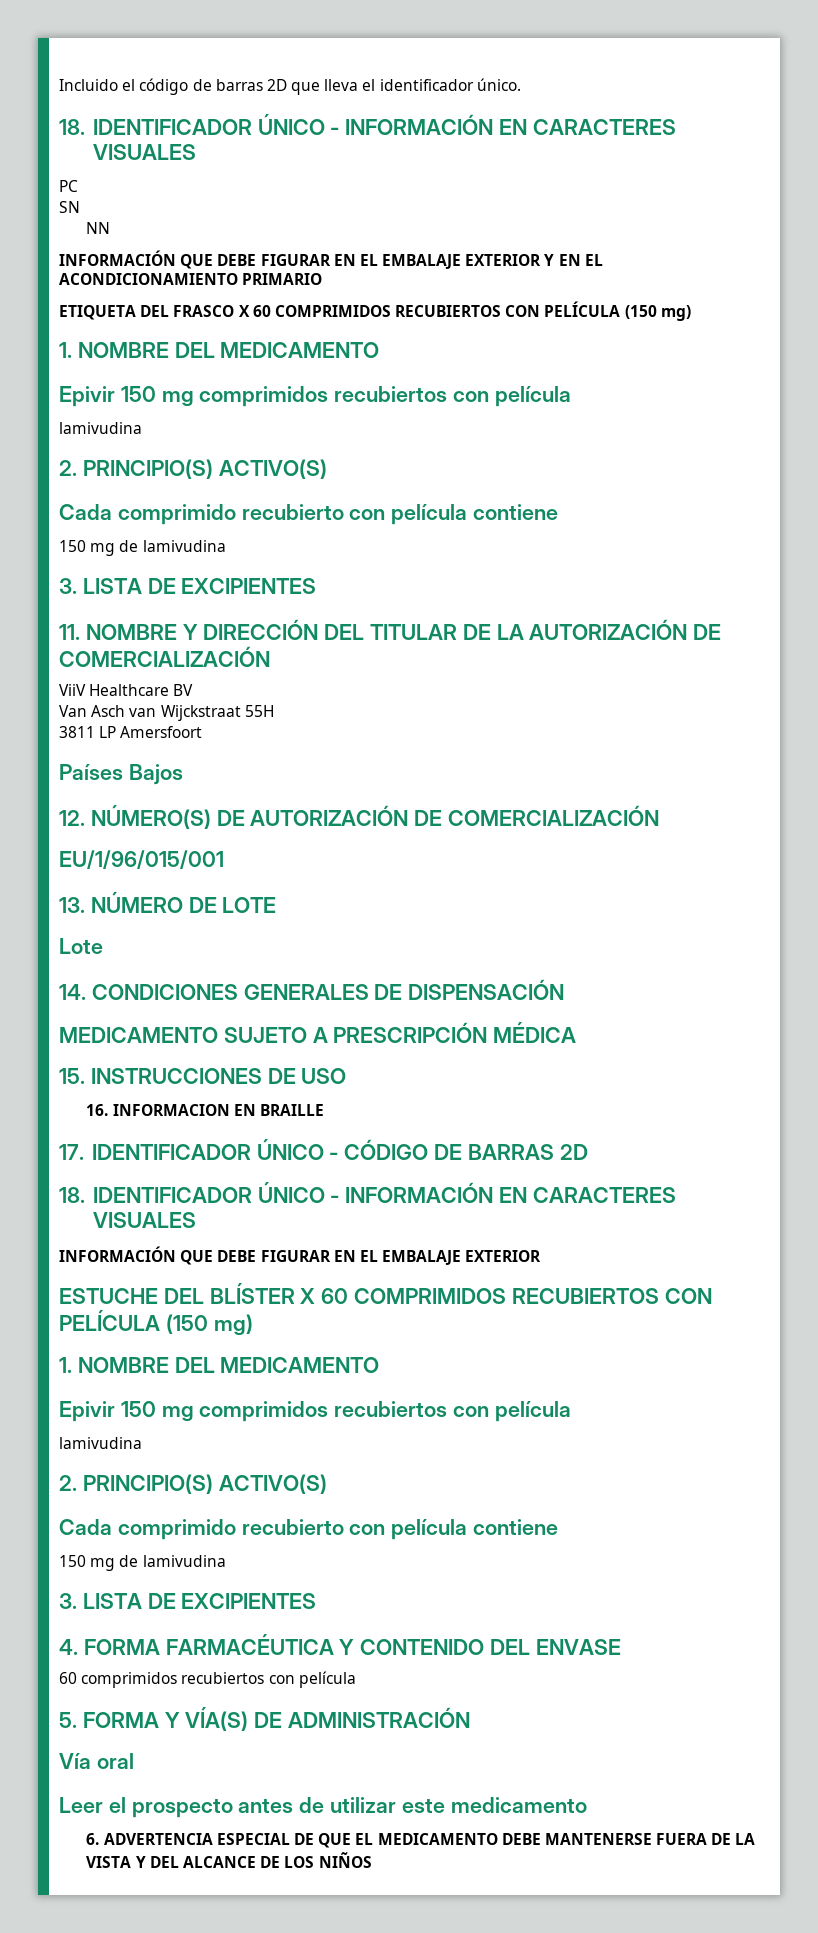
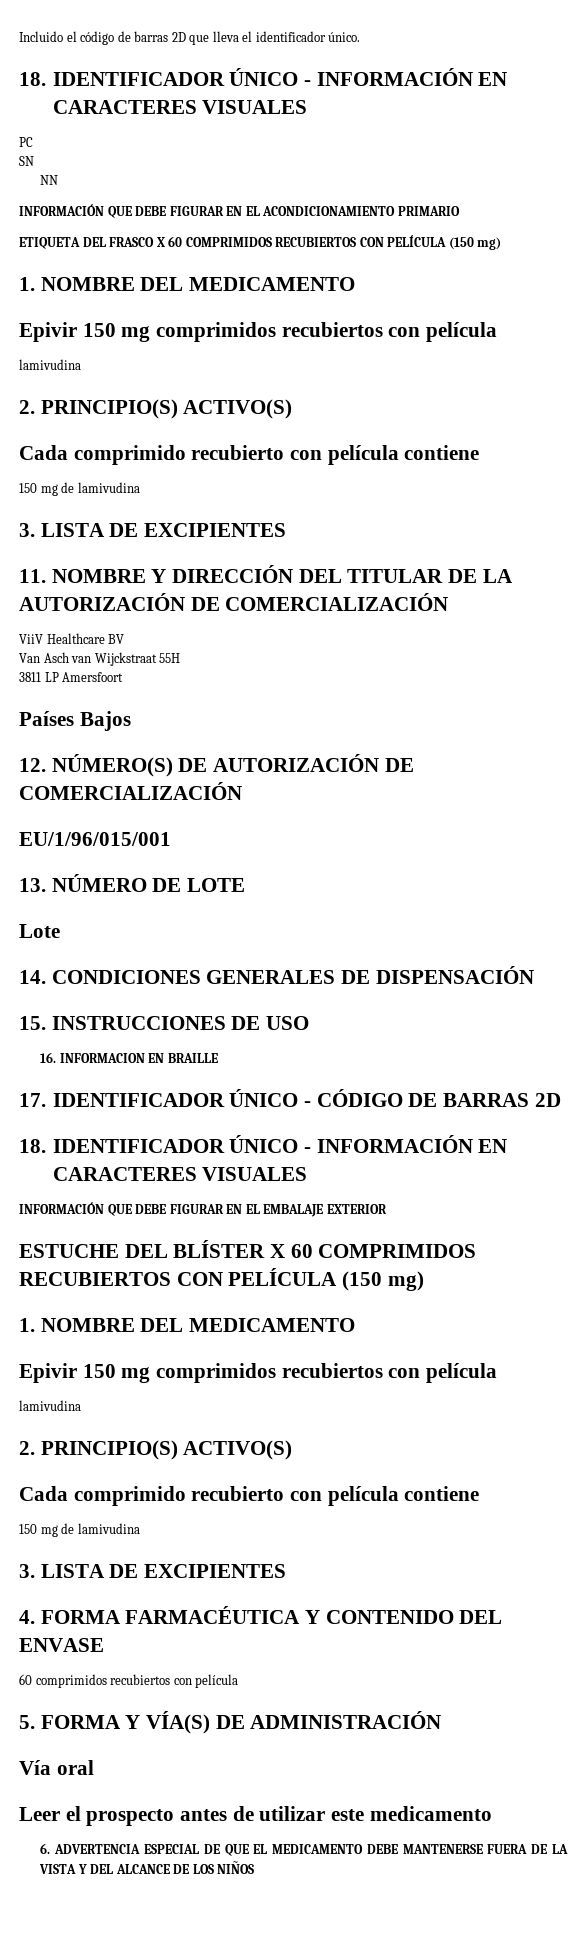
- INFORMACIÓN QUE DEBE FIGURAR EN EL EMBALAJE EXTERIOR Y EN EL ACONDICIONAMIENTO PRIMARIO
+ INFORMACIÓN QUE DEBE FIGURAR EN EL ACONDICIONAMIENTO PRIMARIO
- MEDICAMENTO SUJETO A PRESCRIPCIÓN MÉDICA

